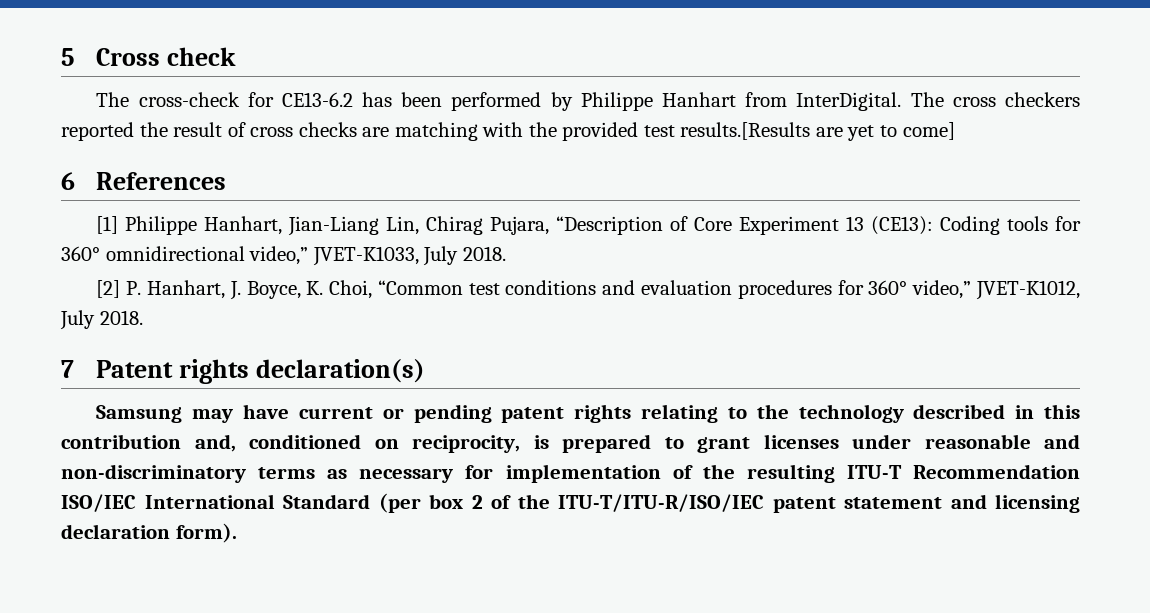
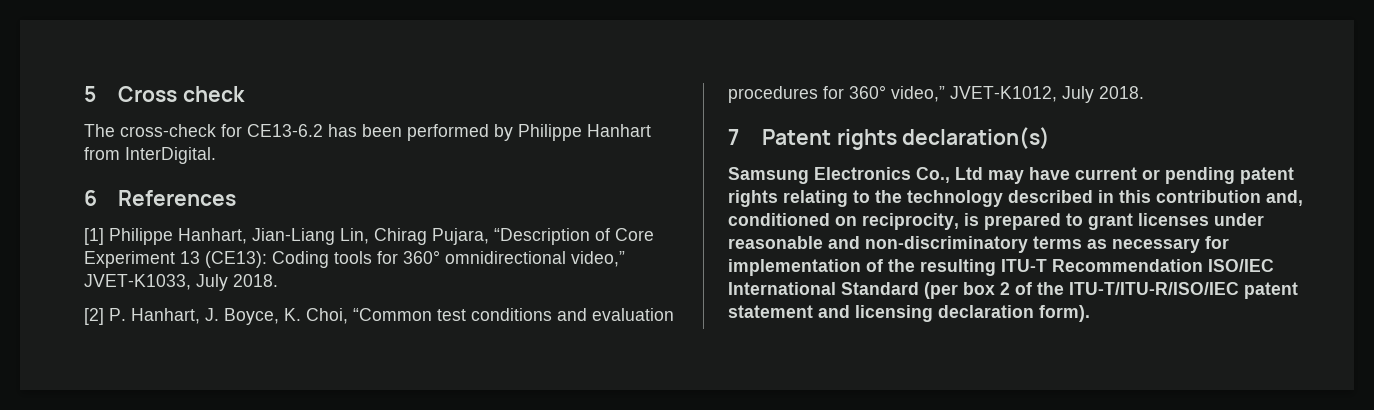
- The cross checkers reported the result of cross checks are matching with the provided test results.[Results are yet to come]
- Samsung may have current or pending patent rights relating to the technology described in this contribution and, conditioned on reciprocity, is prepared to grant licenses under reasonable and non-discriminatory terms as necessary for implementation of the resulting ITU-T Recommendation ISO/IEC International Standard (per box 2 of the ITU-T/ITU-R/ISO/IEC patent statement and licensing declaration form).
+ Samsung Electronics Co., Ltd may have current or pending patent rights relating to the technology described in this contribution and, conditioned on reciprocity, is prepared to grant licenses under reasonable and non-discriminatory terms as necessary for implementation of the resulting ITU-T Recommendation ISO/IEC International Standard (per box 2 of the ITU-T/ITU-R/ISO/IEC patent statement and licensing declaration form).

